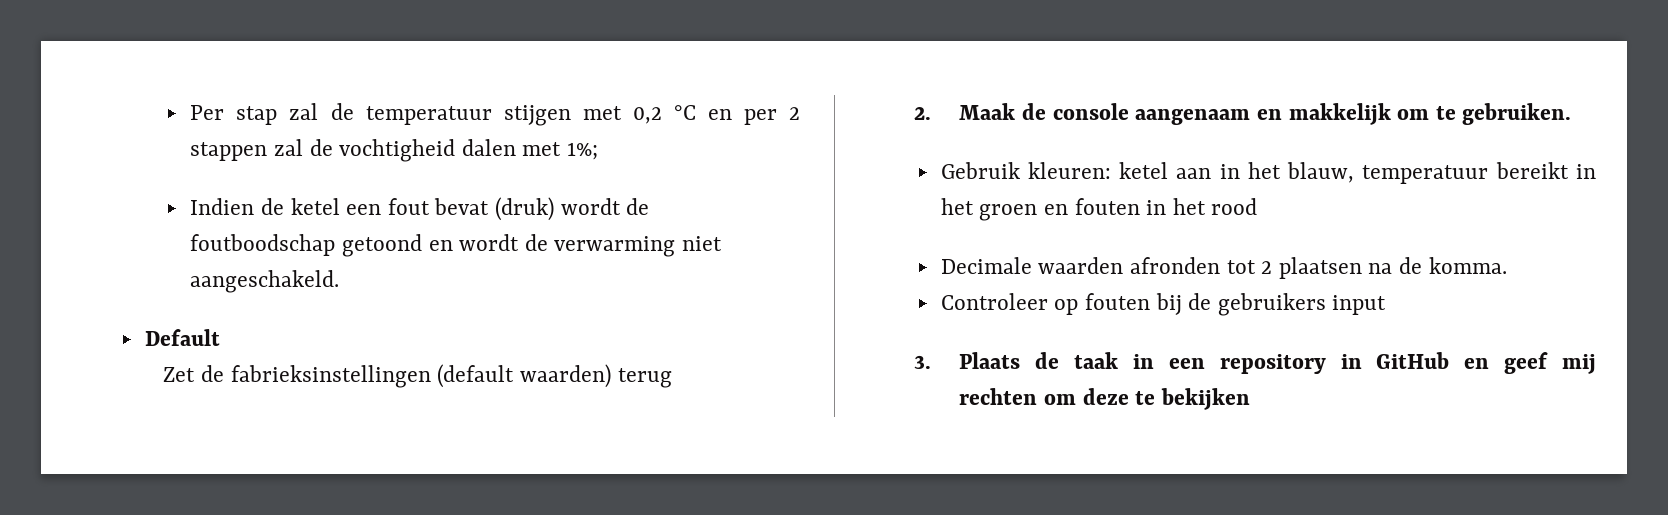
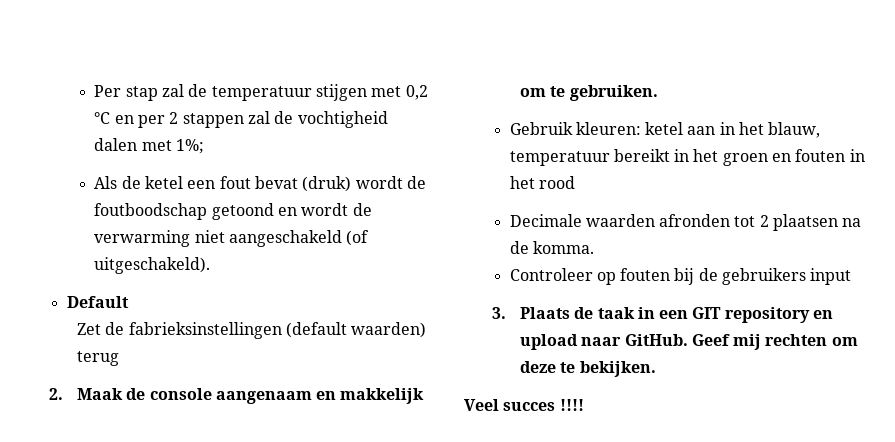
- Indien de ketel een fout bevat (druk) wordt de foutboodschap getoond en wordt de verwarming niet aangeschakeld.
+ Als de ketel een fout bevat (druk) wordt de foutboodschap getoond en wordt de verwarming niet aangeschakeld (of uitgeschakeld).
- 3. Plaats de taak in een repository in GitHub en geef mij rechten om deze te bekijken
+ 3. Plaats de taak in een GIT repository en upload naar GitHub. Geef mij rechten om deze te bekijken.
+ Veel succes !!!!

